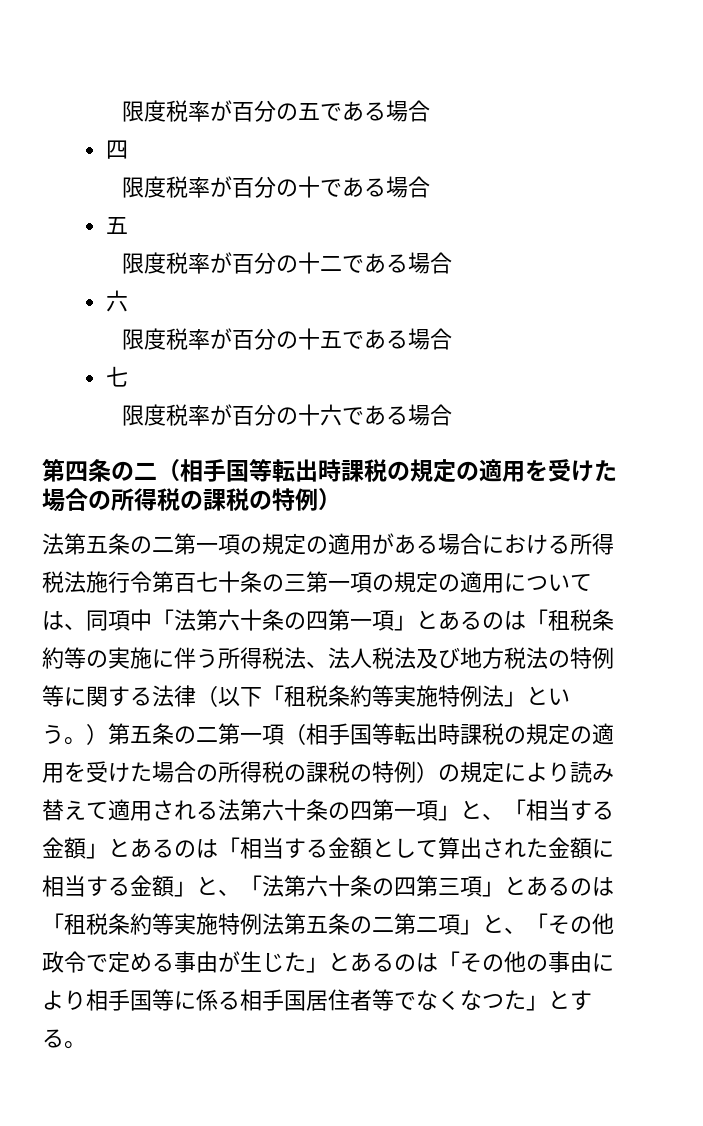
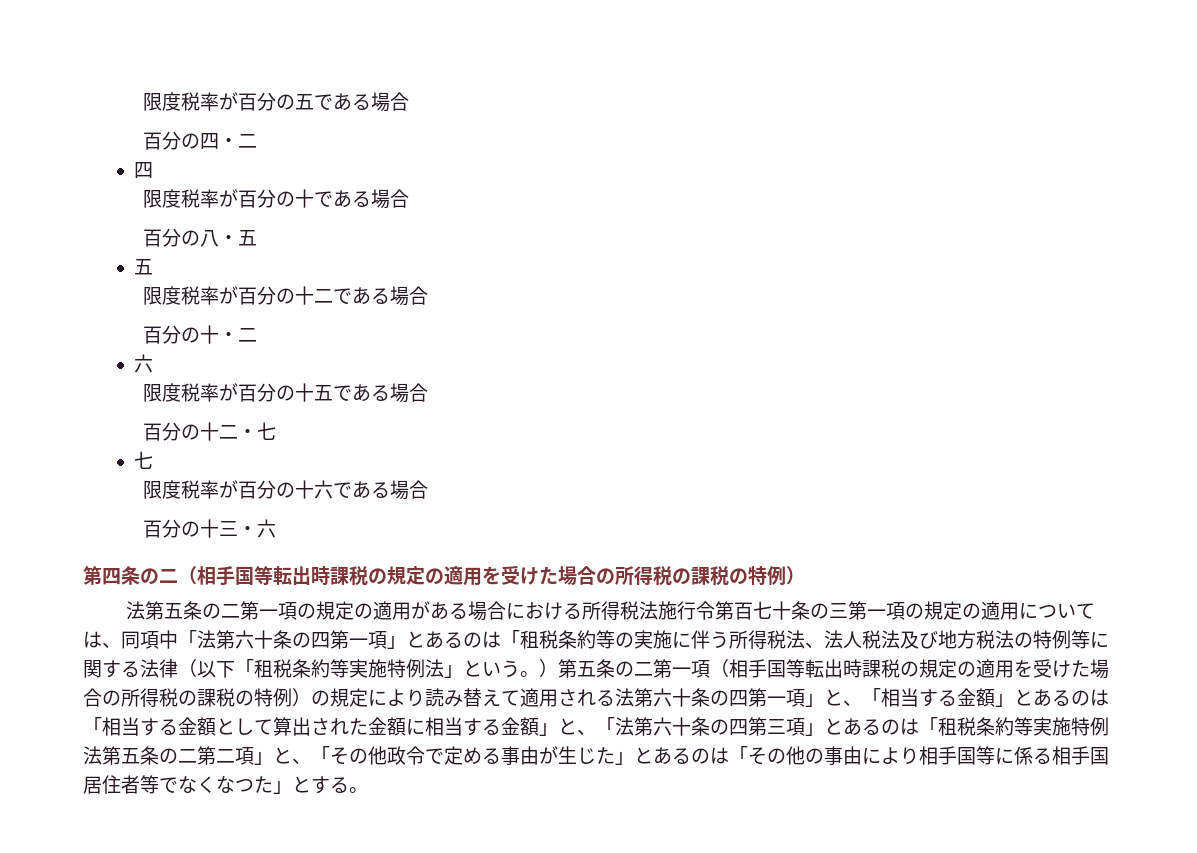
+ 百分の四・二
+ 百分の八・五
+ 百分の十・二
+ 百分の十二・七
+ 百分の十三・六

